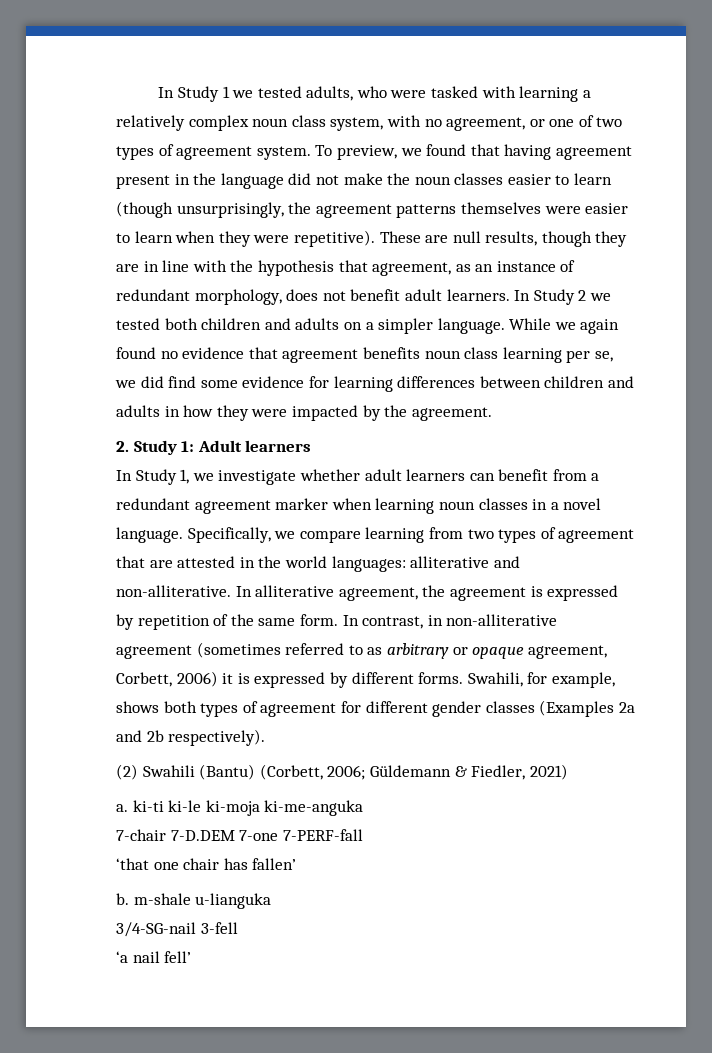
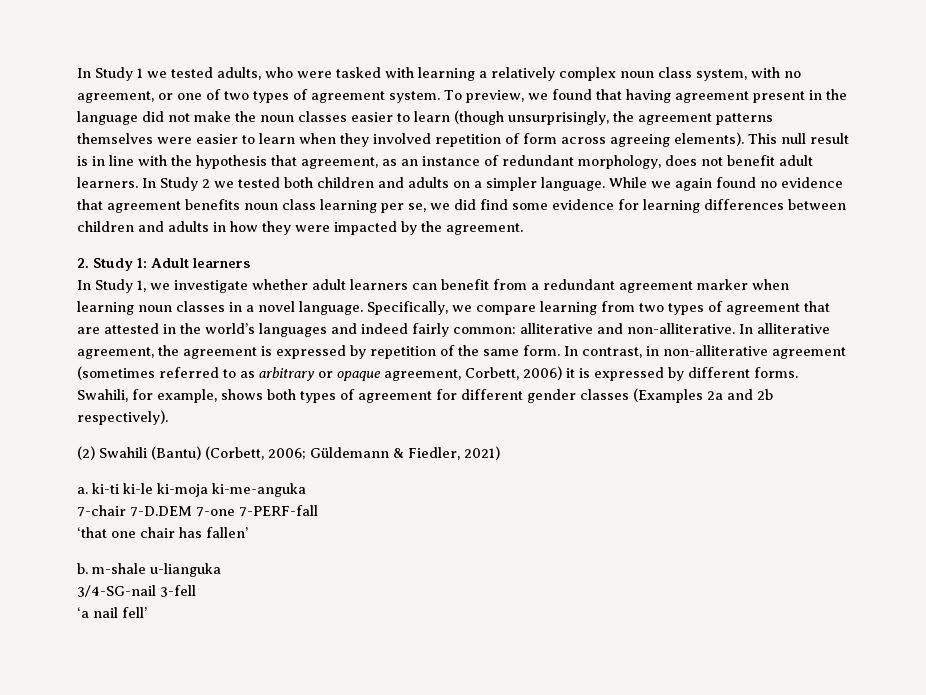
- To preview, we found that having agreement present in the language did not make the noun classes easier to learn (though unsurprisingly, the agreement patterns themselves were easier to learn when they were repetitive). These are null results, though they are in line with the hypothesis that agreement, as an instance of redundant morphology, does not benefit adult learners.
+ To preview, we found that having agreement present in the language did not make the noun classes easier to learn (though unsurprisingly, the agreement patterns themselves were easier to learn when they involved repetition of form across agreeing elements). This null result is in line with the hypothesis that agreement, as an instance of redundant morphology, does not benefit adult learners.
- Specifically, we compare learning from two types of agreement that are attested in the world languages: alliterative and non-alliterative.
+ Specifically, we compare learning from two types of agreement that are attested in the world’s languages and indeed fairly common: alliterative and non-alliterative.

